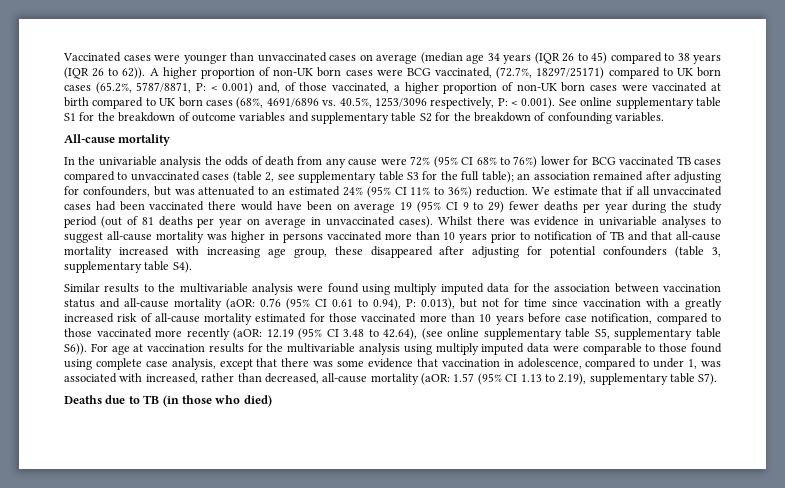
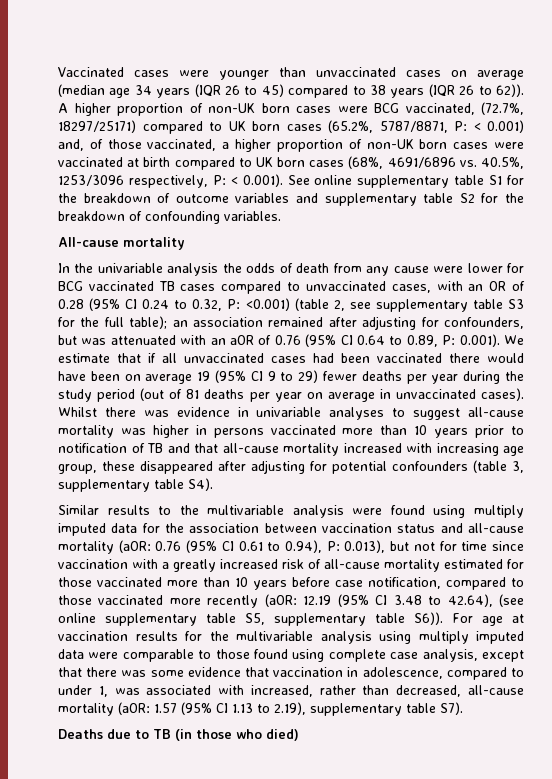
- In the univariable analysis the odds of death from any cause were 72% (95% CI 68% to 76%) lower for BCG vaccinated TB cases compared to unvaccinated cases (table 2, see supplementary table S3 for the full table);
+ In the univariable analysis the odds of death from any cause were lower for BCG vaccinated TB cases compared to unvaccinated cases, with an OR of 0.28 (95% CI 0.24 to 0.32, P: <0.001) (table 2, see supplementary table S3 for the full table);
- an association remained after adjusting for confounders, but was attenuated to an estimated 24% (95% CI 11% to 36%) reduction. We estimate that if all unvaccinated cases had been vaccinated there would have been on average 19 (95% CI 9 to 29) fewer deaths per year during the study period (out of 81 deaths per year on average in unvaccinated cases).
+ an association remained after adjusting for confounders, but was attenuated with an aOR of 0.76 (95% CI 0.64 to 0.89, P: 0.001). We estimate that if all unvaccinated cases had been vaccinated there would have been on average 19 (95% CI 9 to 29) fewer deaths per year during the study period (out of 81 deaths per year on average in unvaccinated cases).

